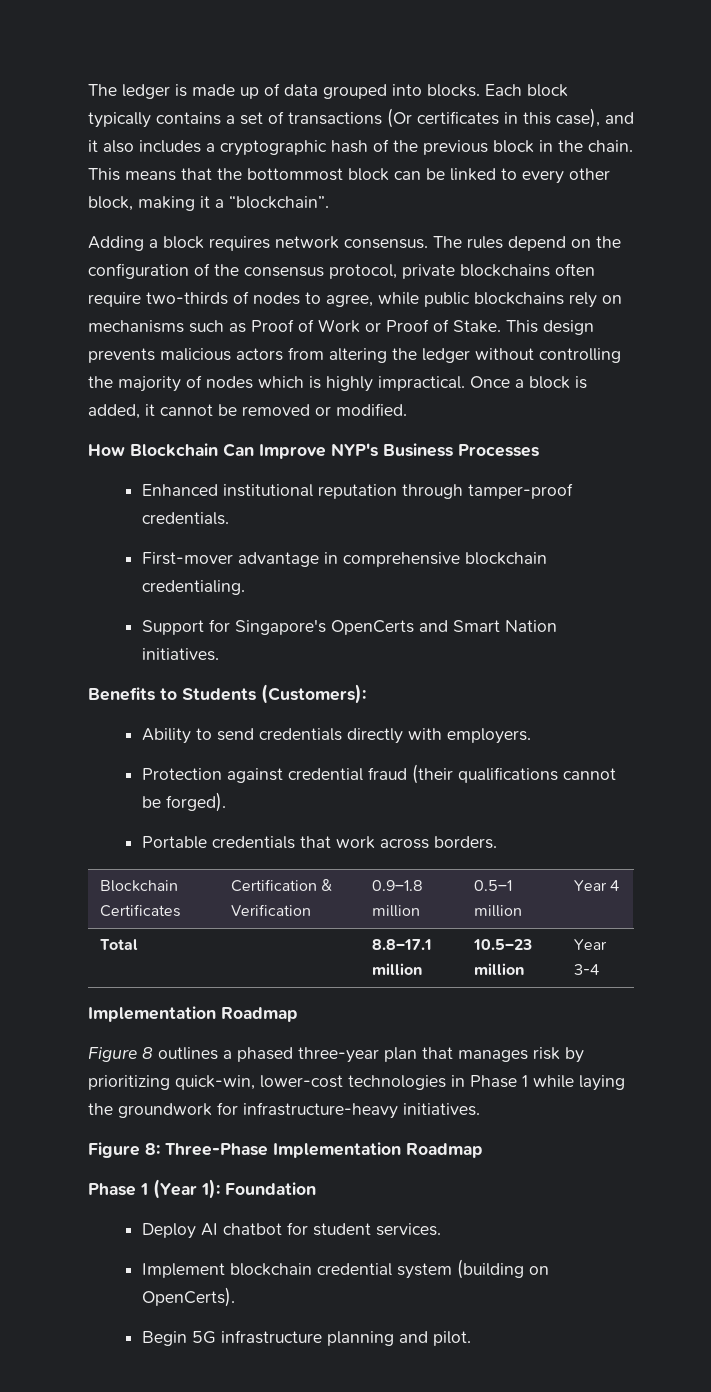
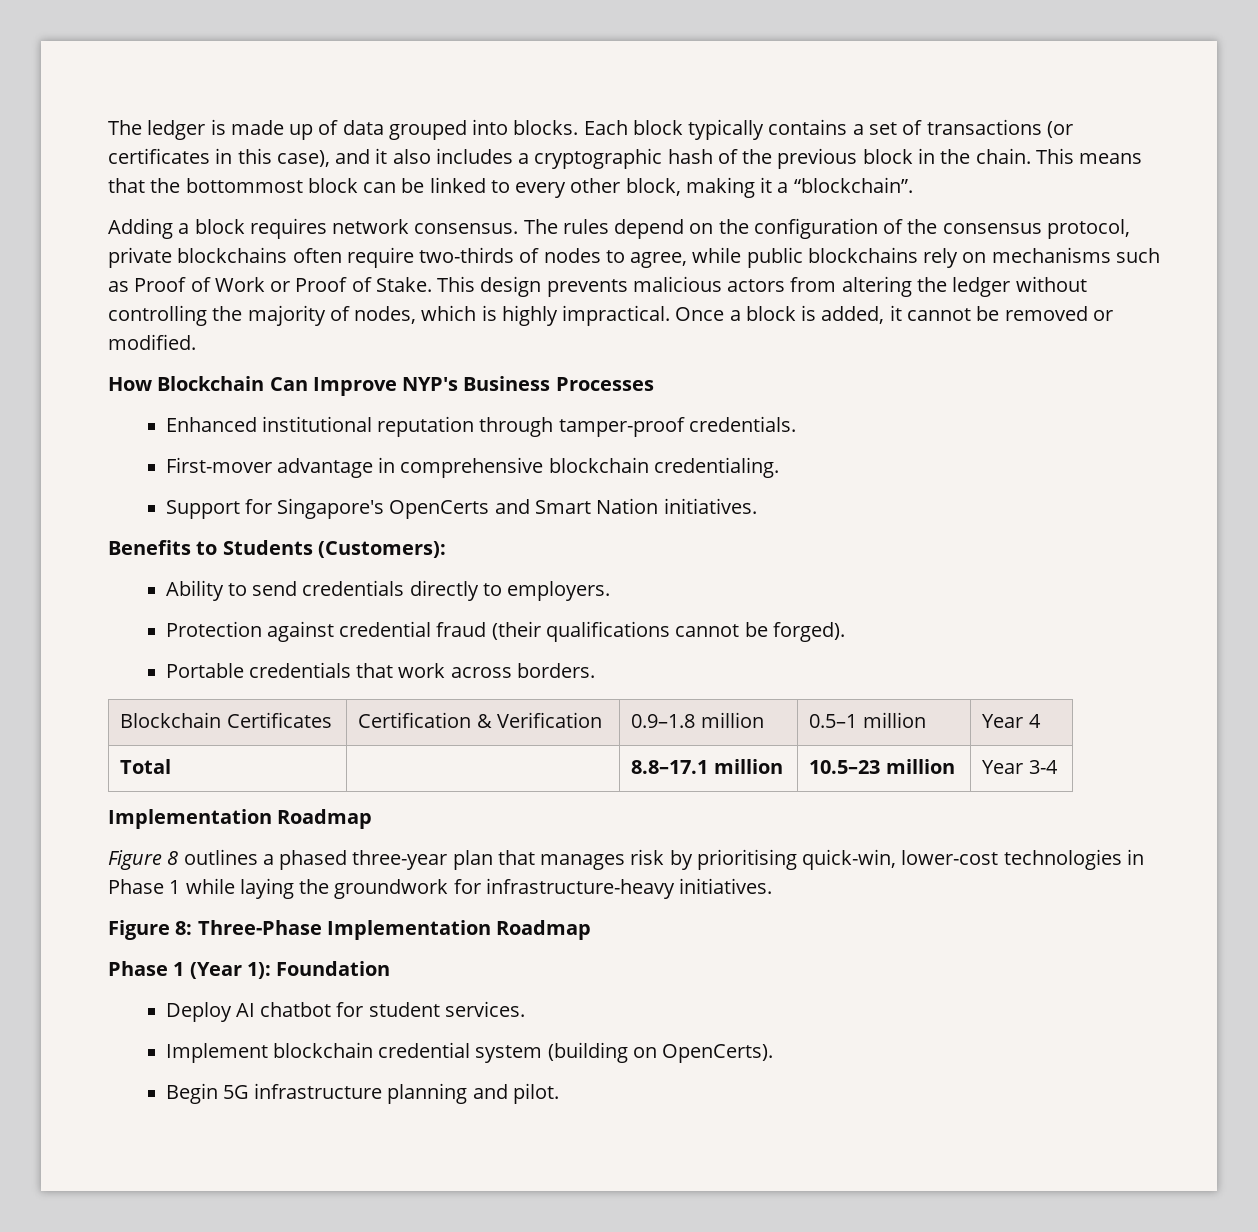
- Each block typically contains a set of transactions (Or certificates in this case), and it also includes a cryptographic hash of the previous block in the chain.
+ Each block typically contains a set of transactions (or certificates in this case), and it also includes a cryptographic hash of the previous block in the chain.
- This design prevents malicious actors from altering the ledger without controlling the majority of nodes which is highly impractical.
+ This design prevents malicious actors from altering the ledger without controlling the majority of nodes, which is highly impractical.
- Ability to send credentials directly with employers.
+ Ability to send credentials directly to employers.
- Figure 8 outlines a phased three-year plan that manages risk by prioritizing quick-win, lower-cost technologies in Phase 1 while laying the groundwork for infrastructure-heavy initiatives.
+ Figure 8 outlines a phased three-year plan that manages risk by prioritising quick-win, lower-cost technologies in Phase 1 while laying the groundwork for infrastructure-heavy initiatives.

